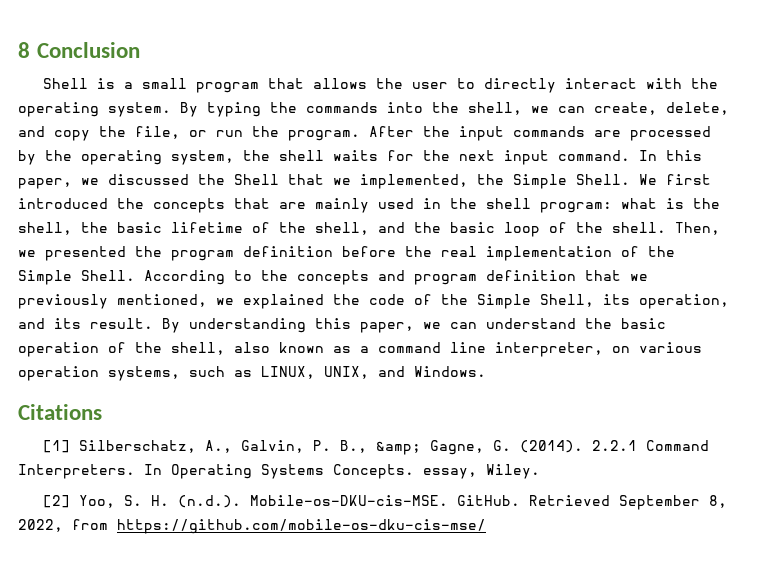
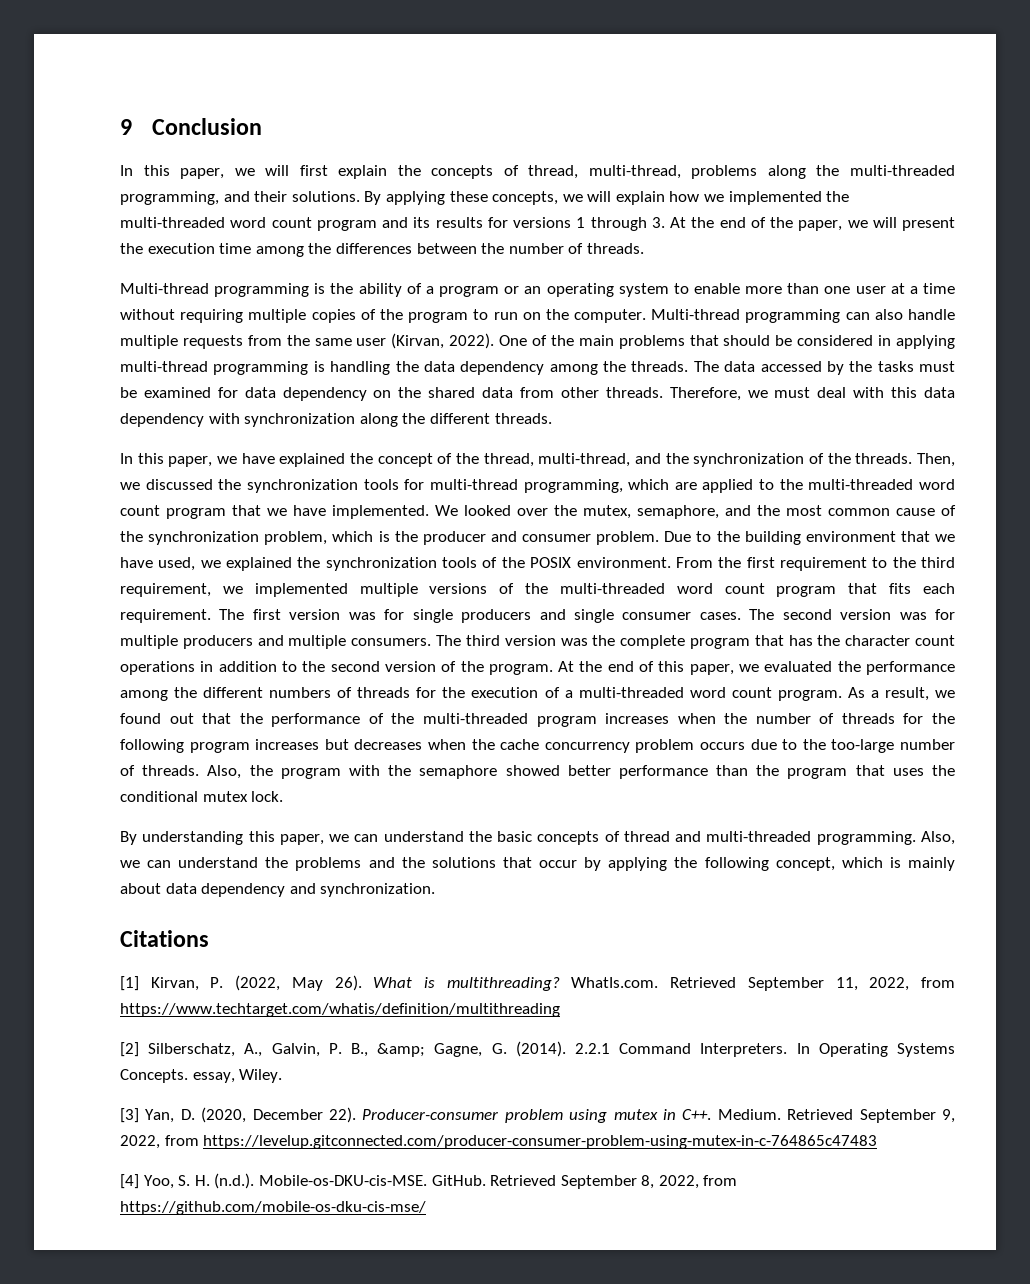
- 8 Conclusion
+ 9 Conclusion
- Shell is a small program that allows the user to directly interact with the operating system. By typing the commands into the shell, we can create, delete, and copy the file, or run the program. After the input commands are processed by the operating system, the shell waits for the next input command. In this paper, we discussed the Shell that we implemented, the Simple Shell. We first introduced the concepts that are mainly used in the shell program: what is the shell, the basic lifetime of the shell, and the basic loop of the shell. Then, we presented the program definition before the real implementation of the Simple Shell. According to the concepts and program definition that we previously mentioned, we explained the code of the Simple Shell, its operation, and its result. By understanding this paper, we can understand the basic operation of the shell, also known as a command line interpreter, on various operation systems, such as LINUX, UNIX, and Windows.
+ In this paper, we will first explain the concepts of thread, multi-thread, problems along the multi-threaded programming, and their solutions. By applying these concepts, we will explain how we implemented the multi-threaded word count program and its results for versions 1 through 3. At the end of the paper, we will present the execution time among the differences between the number of threads.
+ Multi-thread programming is the ability of a program or an operating system to enable more than one user at a time without requiring multiple copies of the program to run on the computer. Multi-thread programming can also handle multiple requests from the same user (Kirvan, 2022). One of the main problems that should be considered in applying multi-thread programming is handling the data dependency among the threads. The data accessed by the tasks must be examined for data dependency on the shared data from other threads. Therefore, we must deal with this data dependency with synchronization along the different threads.
+ In this paper, we have explained the concept of the thread, multi-thread, and the synchronization of the threads. Then, we discussed the synchronization tools for multi-thread programming, which are applied to the multi-threaded word count program that we have implemented. We looked over the mutex, semaphore, and the most common cause of the synchronization problem, which is the producer and consumer problem. Due to the building environment that we have used, we explained the synchronization tools of the POSIX environment. From the first requirement to the third requirement, we implemented multiple versions of the multi-threaded word count program that fits each requirement. The first version was for single producers and single consumer cases. The second version was for multiple producers and multiple consumers. The third version was the complete program that has the character count operations in addition to the second version of the program. At the end of this paper, we evaluated the performance among the different numbers of threads for the execution of a multi-threaded word count program. As a result, we found out that the performance of the multi-threaded program increases when the number of threads for the following program increases but decreases when the cache concurrency problem occurs due to the too-large number of threads. Also, the program with the semaphore showed better performance than the program that uses the conditional mutex lock.
+ By understanding this paper, we can understand the basic concepts of thread and multi-threaded programming. Also, we can understand the problems and the solutions that occur by applying the following concept, which is mainly about data dependency and synchronization.
  Citations
- [1] Silberschatz, A., Galvin, P. B., &amp; Gagne, G. (2014).
+ [1] Kirvan, P. (2022, May 26). What is multithreading? WhatIs.com. Retrieved September 11, 2022, from https://www.techtarget.com/whatis/definition/multithreading
+ [2] Silberschatz, A., Galvin, P. B., &amp; Gagne, G. (2014).
- [2] Yoo, S. H. (n.d.). Mobile-os-DKU-cis-MSE.
+ [3] Yan, D. (2020, December 22). Producer-consumer problem using mutex in C++. Medium. Retrieved September 9, 2022, from https://levelup.gitconnected.com/producer-consumer-problem-using-mutex-in-c-764865c47483
+ [4] Yoo, S. H. (n.d.). Mobile-os-DKU-cis-MSE.

